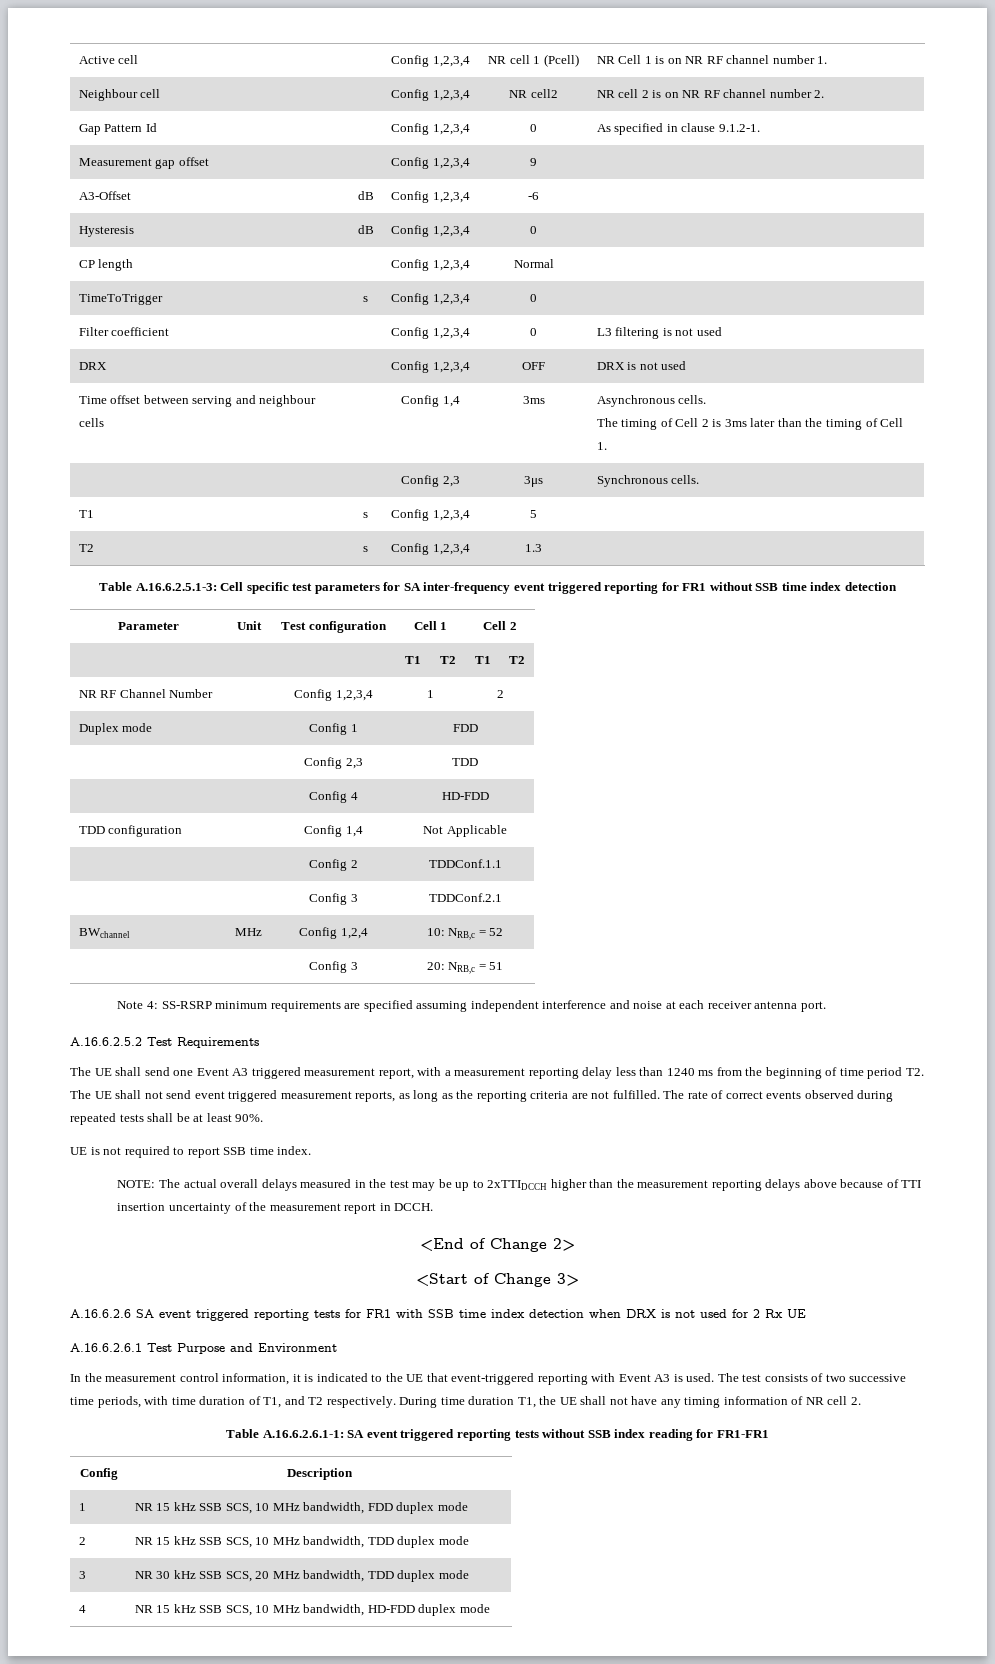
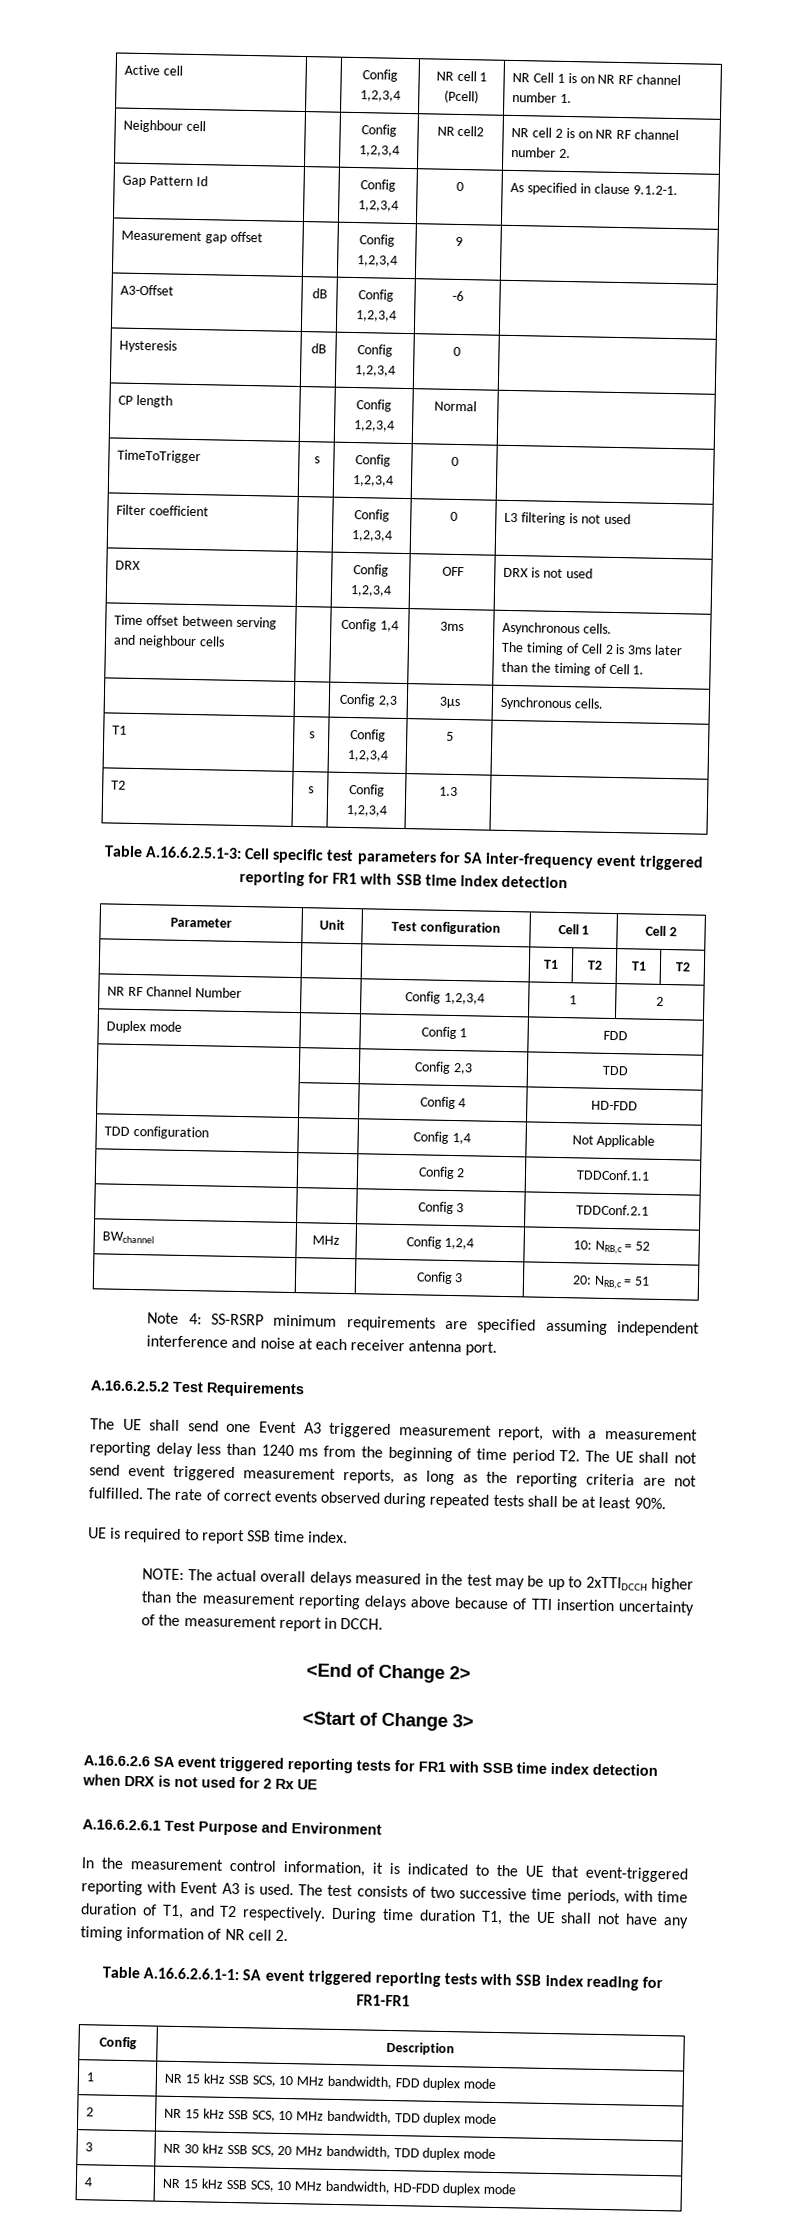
- Table A.16.6.2.5.1-3: Cell specific test parameters for SA inter-frequency event triggered reporting for FR1 without SSB time index detection
+ Table A.16.6.2.5.1-3: Cell specific test parameters for SA inter-frequency event triggered reporting for FR1 with SSB time index detection
- UE is not required to report SSB time index.
+ UE is required to report SSB time index.
- Table A.16.6.2.6.1-1: SA event triggered reporting tests without SSB index reading for FR1-FR1
+ Table A.16.6.2.6.1-1: SA event triggered reporting tests with SSB index reading for FR1-FR1

